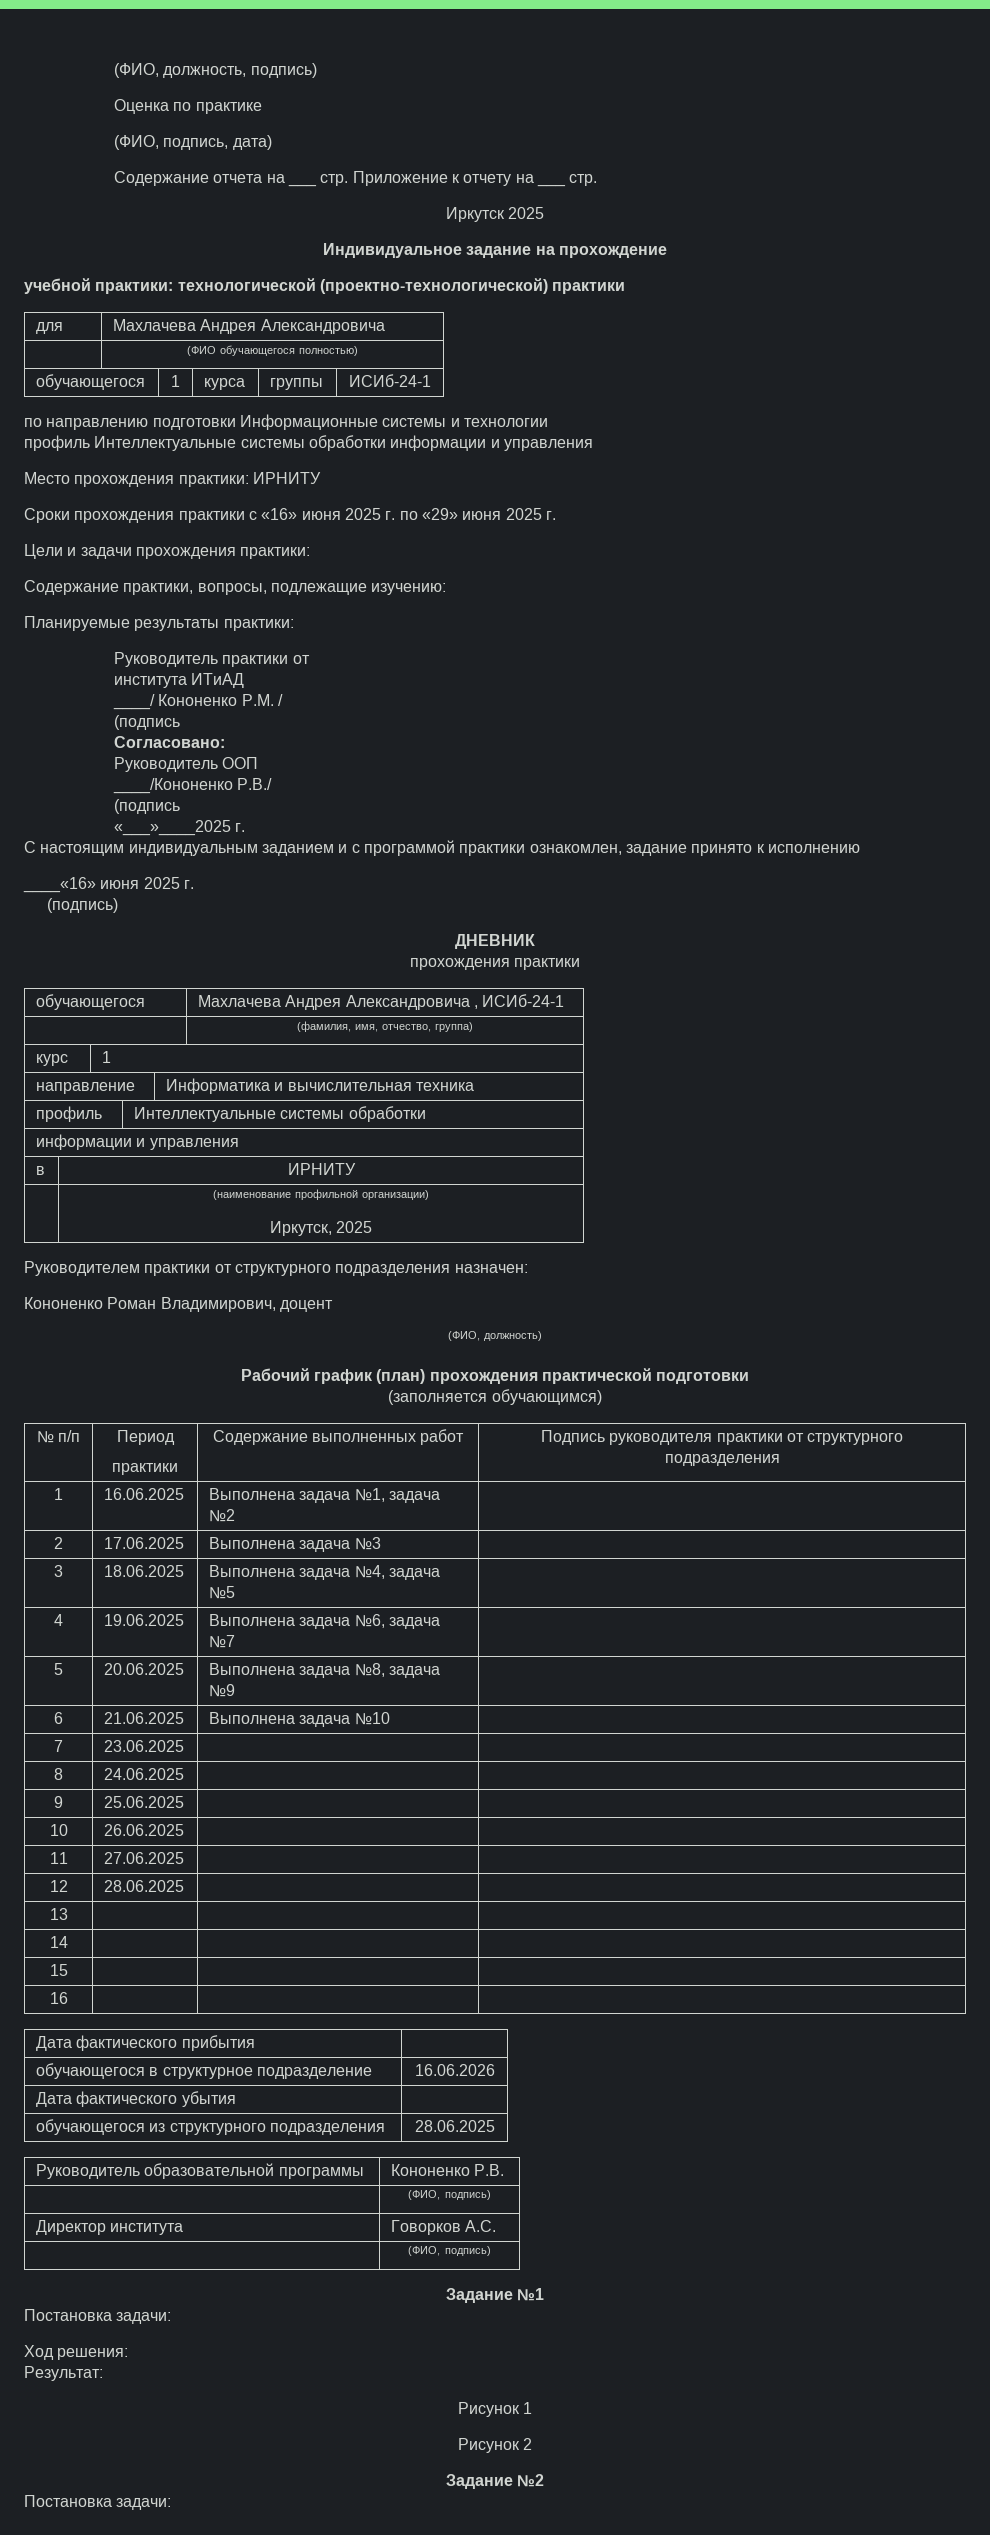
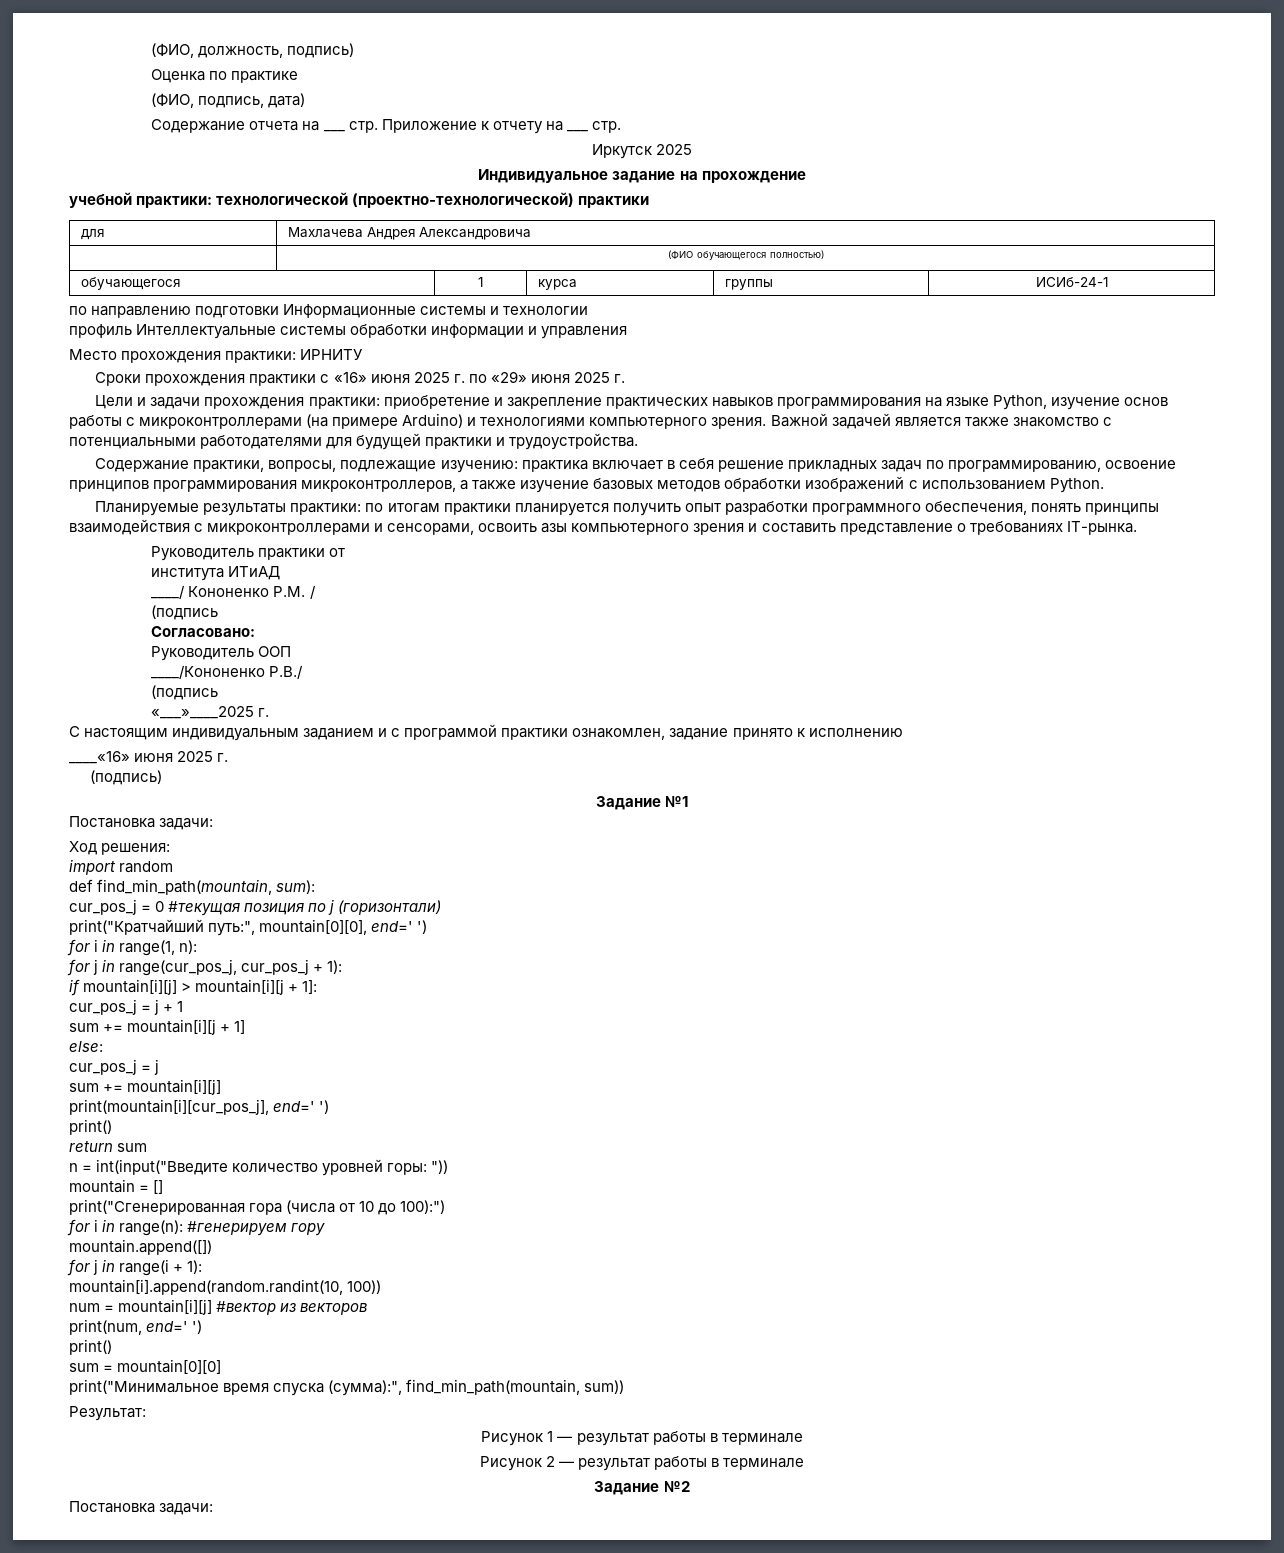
- Цели и задачи прохождения практики:
+ Цели и задачи прохождения практики: приобретение и закрепление практических навыков программирования на языке Python, изучение основ работы с микроконтроллерами (на примере Arduino) и технологиями компьютерного зрения. Важной задачей является также знакомство с потенциальными работодателями для будущей практики и трудоустройства.
- Содержание практики, вопросы, подлежащие изучению:
- Планируемые результаты практики:
+ Содержание практики, вопросы, подлежащие изучению: практика включает в себя решение прикладных задач по программированию, освоение принципов программирования микроконтроллеров, а также изучение базовых методов обработки изображений с использованием Python.
+ Планируемые результаты практики: по итогам практики планируется получить опыт разработки программного обеспечения, понять принципы взаимодействия с микроконтроллерами и сенсорами, освоить азы компьютерного зрения и составить представление о требованиях IT-рынка.
- ДНЕВНИК
- прохождения практики
- обучающегося | Махлачева Андрея Александровича , ИСИб-24-1
- | (фамилия, имя, отчество, группа)
- курс | 1
- направление | Информатика и вычислительная техника
- профиль | Интеллектуальные системы обработки
- информации и управления
- в | ИРНИТУ
- | (наименование профильной организации)
- Иркутск, 2025
- Руководителем практики от структурного подразделения назначен:
- Кононенко Роман Владимирович, доцент
- (ФИО, должность)
- Рабочий график (план) прохождения практической подготовки
- (заполняется обучающимся)
- № п/п | Период
- практики | Содержание выполненных работ | Подпись руководителя практики от структурного подразделения
- 1 | 16.06.2025 | Выполнена задача №1, задача №2 |
- 2 | 17.06.2025 | Выполнена задача №3 |
- 3 | 18.06.2025 | Выполнена задача №4, задача №5 |
- 4 | 19.06.2025 | Выполнена задача №6, задача №7 |
- 5 | 20.06.2025 | Выполнена задача №8, задача №9 |
- 6 | 21.06.2025 | Выполнена задача №10 |
- 7 | 23.06.2025 | |
- 8 | 24.06.2025 | |
- 9 | 25.06.2025 | |
- 10 | 26.06.2025 | |
- 11 | 27.06.2025 | |
- 12 | 28.06.2025 | |
- 13 | | |
- 14 | | |
- 15 | | |
- 16 | | |
- Дата фактического прибытия |
- обучающегося в структурное подразделение | 16.06.2026
- Дата фактического убытия |
- обучающегося из структурного подразделения | 28.06.2025
- Руководитель образовательной программы | Кононенко Р.В.
- | (ФИО, подпись)
- Директор института | Говорков А.С.
- | (ФИО, подпись)
+ import random
+ def find_min_path(mountain, sum):
+ cur_pos_j = 0 #текущая позиция по j (горизонтали)
+ print("Кратчайший путь:", mountain[0][0], end=' ')
+ for i in range(1, n):
+ for j in range(cur_pos_j, cur_pos_j + 1):
+ if mountain[i][j] > mountain[i][j + 1]:
+ cur_pos_j = j + 1
+ sum += mountain[i][j + 1]
+ else:
+ cur_pos_j = j
+ sum += mountain[i][j]
+ print(mountain[i][cur_pos_j], end=' ')
+ print()
+ return sum
+ n = int(input("Введите количество уровней горы: "))
+ mountain = []
+ print("Сгенерированная гора (числа от 10 до 100):")
+ for i in range(n): #генерируем гору
+ mountain.append([])
+ for j in range(i + 1):
+ mountain[i].append(random.randint(10, 100))
+ num = mountain[i][j] #вектор из векторов
+ print(num, end=' ')
+ print()
+ sum = mountain[0][0]
+ print("Минимальное время спуска (сумма):", find_min_path(mountain, sum))
  Результат:
- Рисунок 1
- Рисунок 2
+ Рисунок 1 — результат работы в терминале
+ Рисунок 2 — результат работы в терминале

